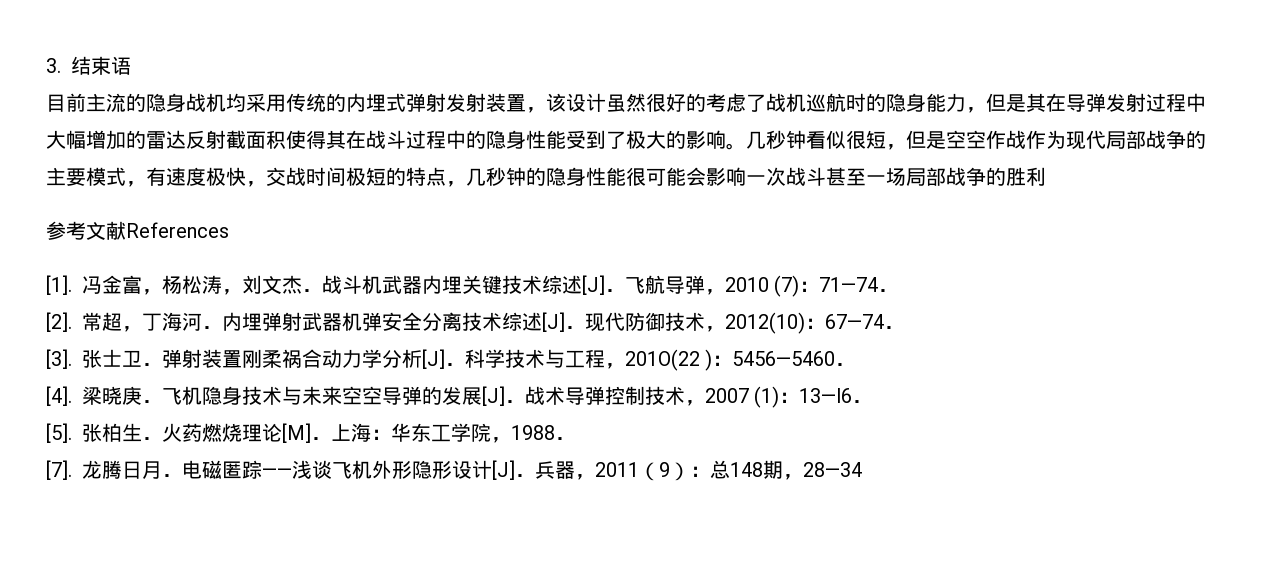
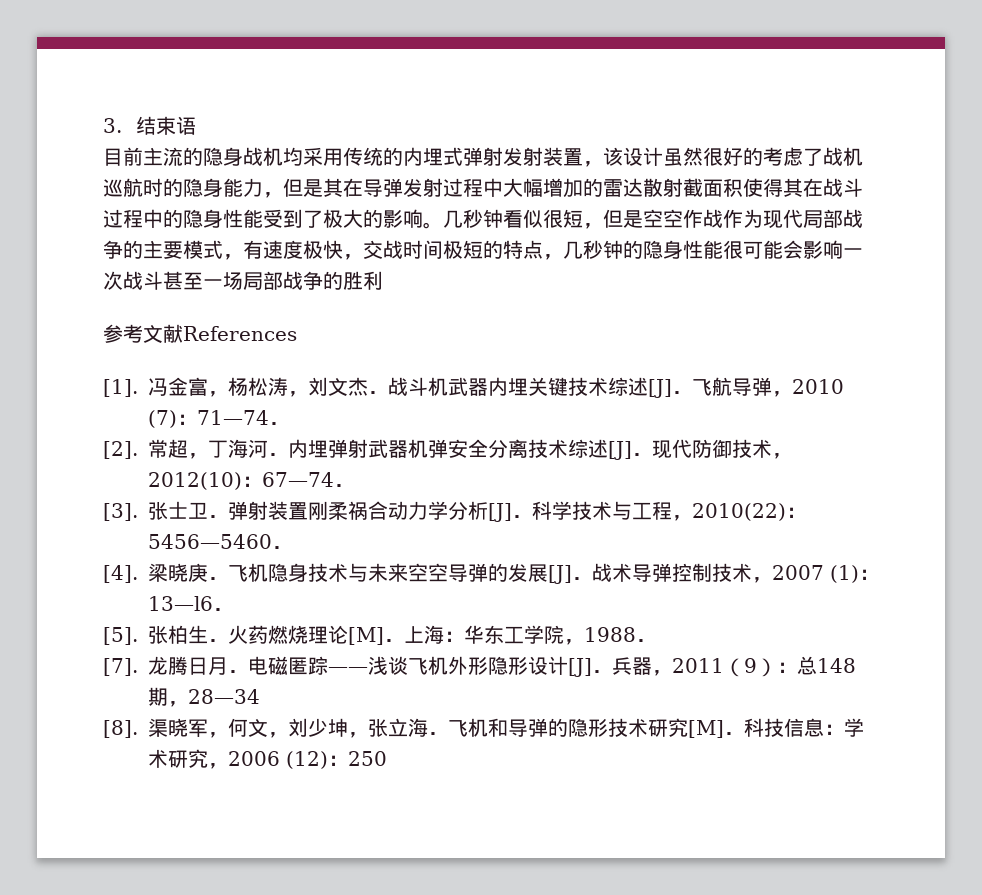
- 目前主流的隐身战机均采用传统的内埋式弹射发射装置，该设计虽然很好的考虑了战机巡航时的隐身能力，但是其在导弹发射过程中大幅增加的雷达反射截面积使得其在战斗过程中的隐身性能受到了极大的影响。
+ 目前主流的隐身战机均采用传统的内埋式弹射发射装置，该设计虽然很好的考虑了战机巡航时的隐身能力，但是其在导弹发射过程中大幅增加的雷达散射截面积使得其在战斗过程中的隐身性能受到了极大的影响。
- 张士卫．弹射装置刚柔祸合动力学分析[J]．科学技术与工程，201O(22 )：5456—5460．
+ 张士卫．弹射装置刚柔祸合动力学分析[J]．科学技术与工程，2010(22)：5456—5460．
+ [8].渠晓军，何文，刘少坤，张立海．飞机和导弹的隐形技术研究[M]．科技信息：学术研究，2006 (12)：250

